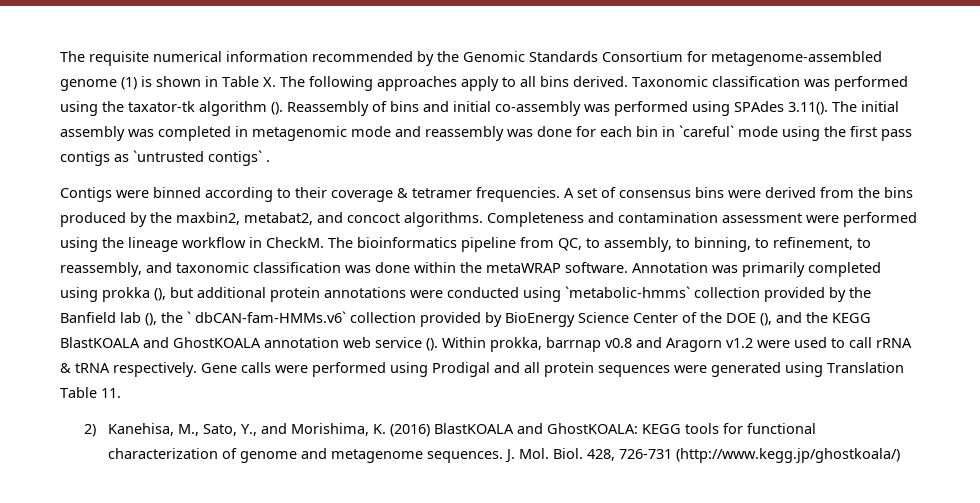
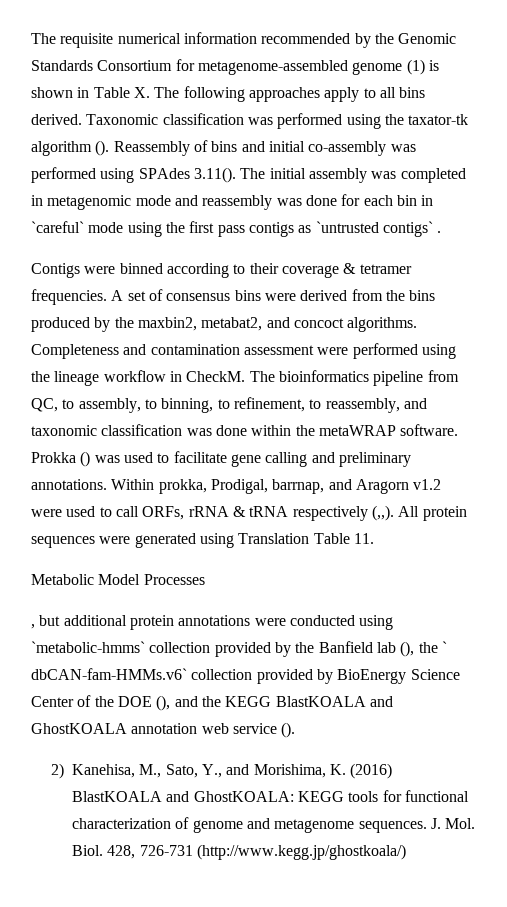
- Annotation was primarily completed using prokka (), but additional protein annotations were conducted using `metabolic-hmms` collection provided by the Banfield lab (), the ` dbCAN-fam-HMMs.v6` collection provided by BioEnergy Science Center of the DOE (), and the KEGG BlastKOALA and GhostKOALA annotation web service (). Within prokka, barrnap v0.8 and Aragorn v1.2 were used to call rRNA & tRNA respectively. Gene calls were performed using Prodigal and all protein sequences were generated using Translation Table 11.
+ Prokka () was used to facilitate gene calling and preliminary annotations. Within prokka, Prodigal, barrnap, and Aragorn v1.2 were used to call ORFs, rRNA & tRNA respectively (,,). All protein sequences were generated using Translation Table 11.
+ Metabolic Model Processes
+ , but additional protein annotations were conducted using `metabolic-hmms` collection provided by the Banfield lab (), the ` dbCAN-fam-HMMs.v6` collection provided by BioEnergy Science Center of the DOE (), and the KEGG BlastKOALA and GhostKOALA annotation web service ().

